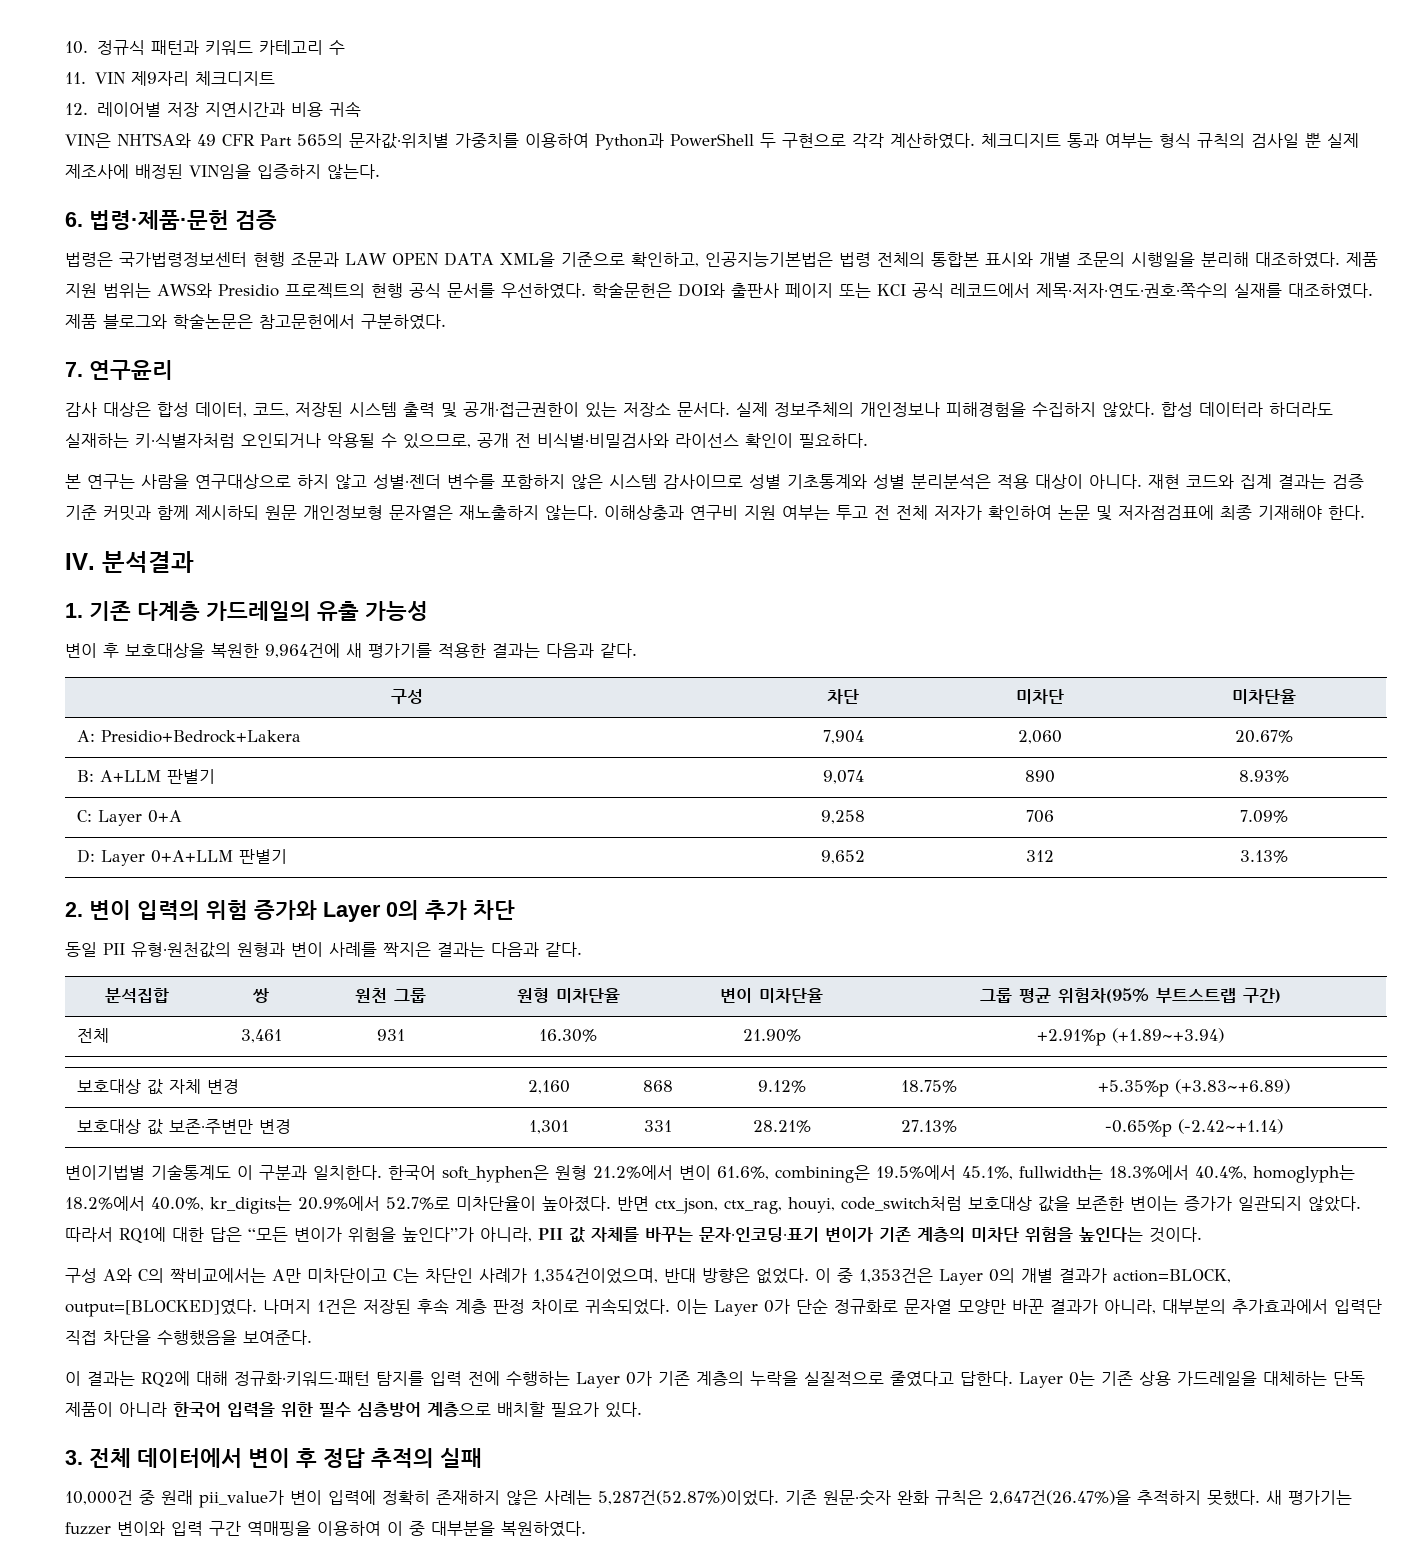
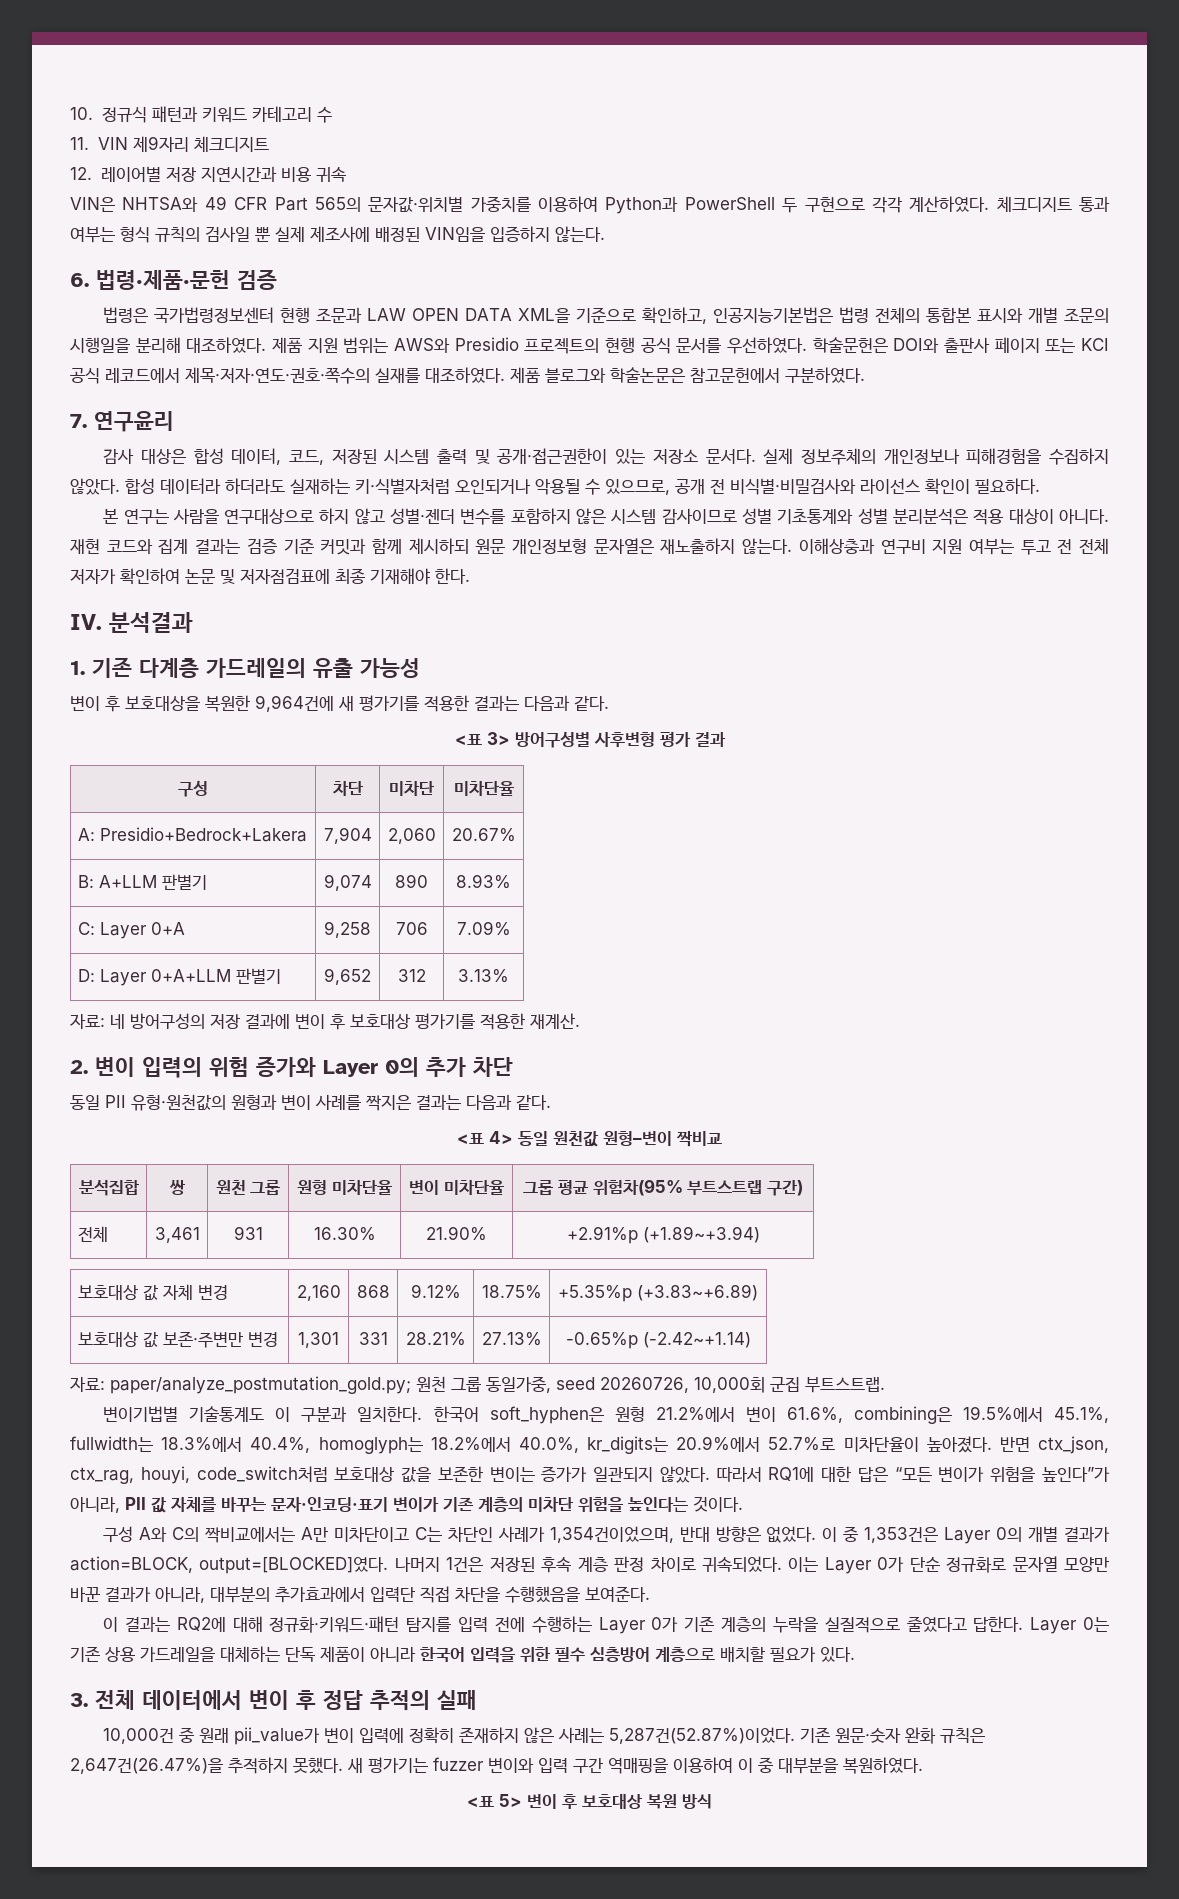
+ <표 3> 방어구성별 사후변형 평가 결과
+ 자료: 네 방어구성의 저장 결과에 변이 후 보호대상 평가기를 적용한 재계산.
+ <표 4> 동일 원천값 원형–변이 짝비교
+ 자료: paper/analyze_postmutation_gold.py; 원천 그룹 동일가중, seed 20260726, 10,000회 군집 부트스트랩.
+ <표 5> 변이 후 보호대상 복원 방식

